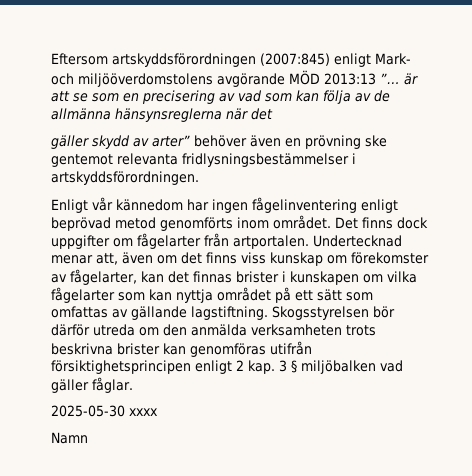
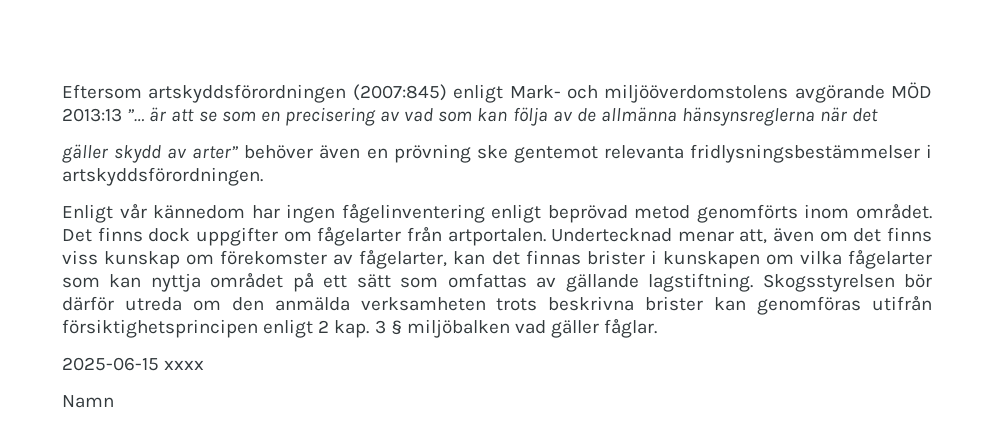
- 2025-05-30 xxxx
+ 2025-06-15 xxxx

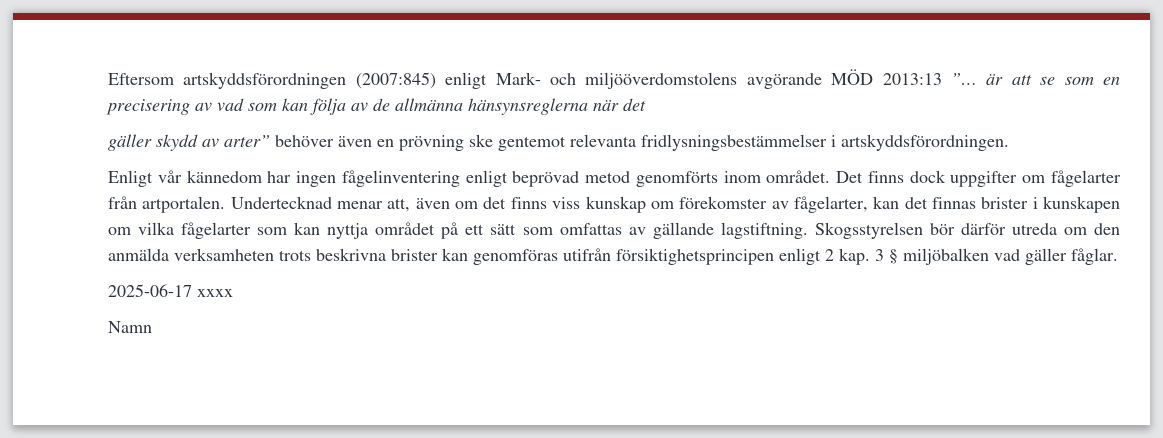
- 2025-06-15 xxxx
+ 2025-06-17 xxxx

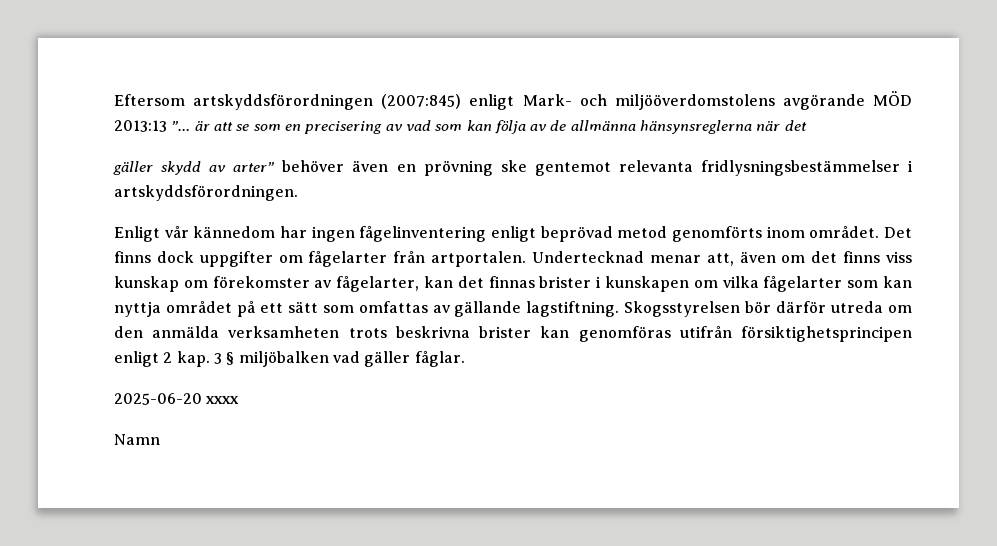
- 2025-06-17 xxxx
+ 2025-06-20 xxxx

